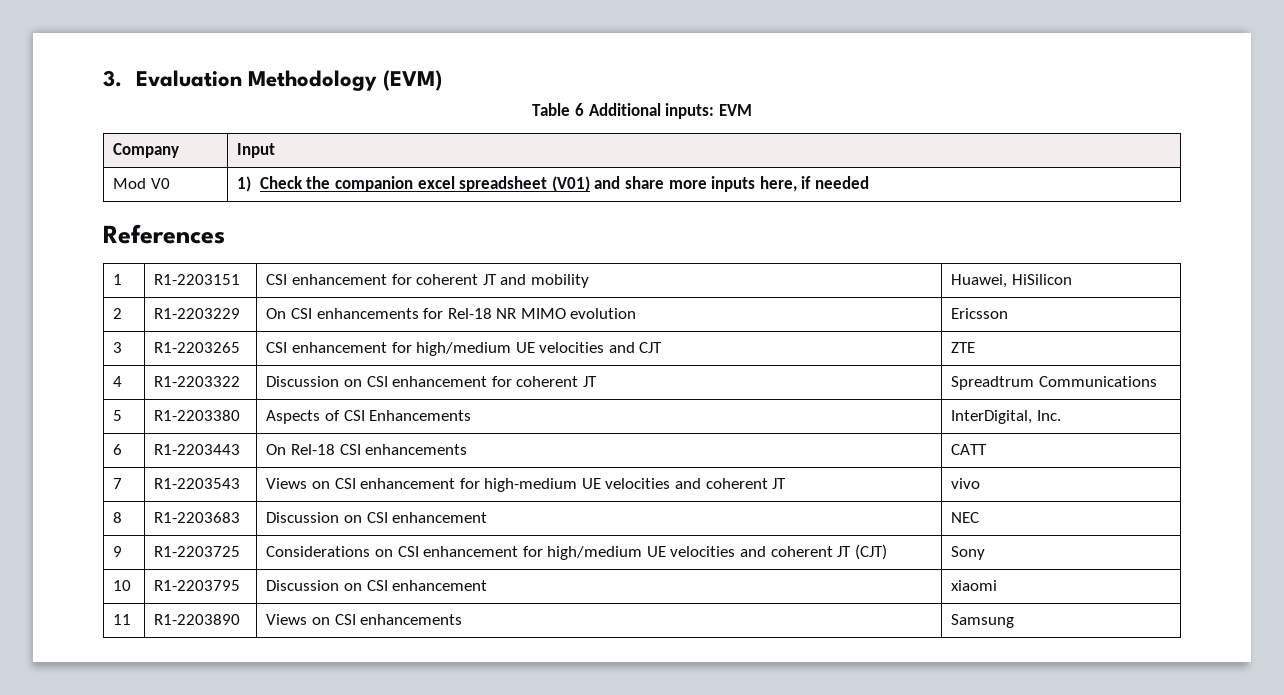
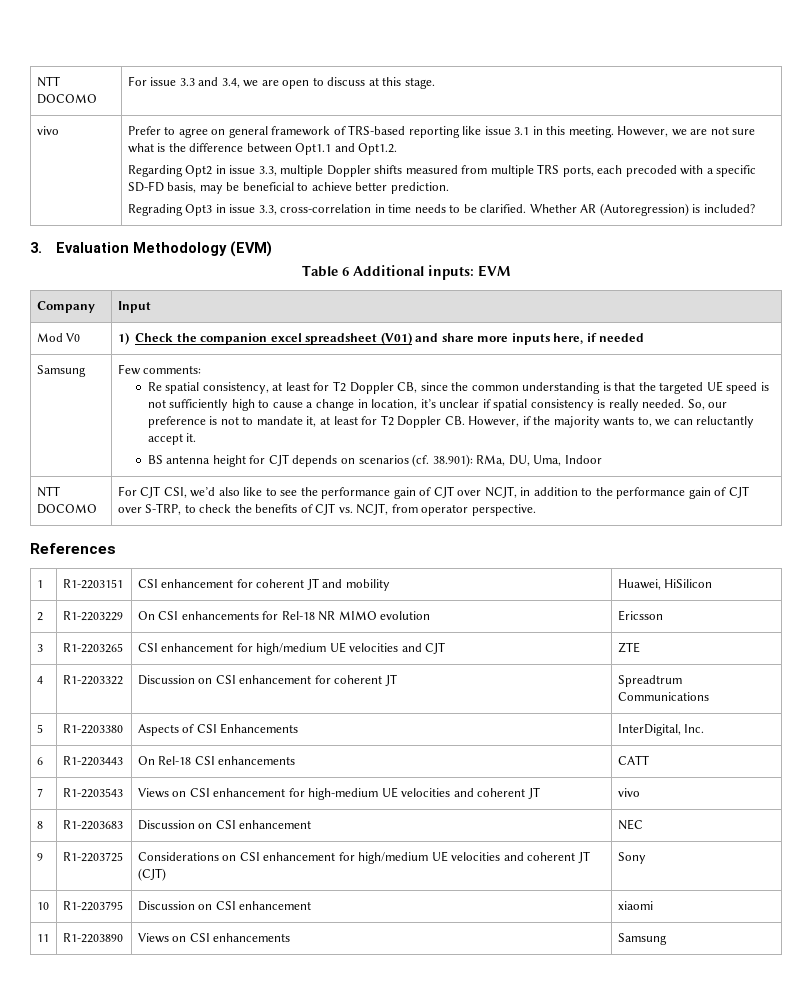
+ NTT DOCOMO | For issue 3.3 and 3.4, we are open to discuss at this stage.
+ vivo | Prefer to agree on general framework of TRS-based reporting like issue 3.1 in this meeting. However, we are not sure what is the difference between Opt1.1 and Opt1.2.
+ Regarding Opt2 in issue 3.3, multiple Doppler shifts measured from multiple TRS ports, each precoded with a specific SD-FD basis, may be beneficial to achieve better prediction.
+ Regrading Opt3 in issue 3.3, cross-correlation in time needs to be clarified. Whether AR (Autoregression) is included?
+ Samsung | Few comments:
+ Re spatial consistency, at least for T2 Doppler CB, since the common understanding is that the targeted UE speed is not sufficiently high to cause a change in location, it’s unclear if spatial consistency is really needed. So, our preference is not to mandate it, at least for T2 Doppler CB. However, if the majority wants to, we can reluctantly accept it.
+ BS antenna height for CJT depends on scenarios (cf. 38.901): RMa, DU, Uma, Indoor
+ NTT DOCOMO | For CJT CSI, we’d also like to see the performance gain of CJT over NCJT, in addition to the performance gain of CJT over S-TRP, to check the benefits of CJT vs. NCJT, from operator perspective.

